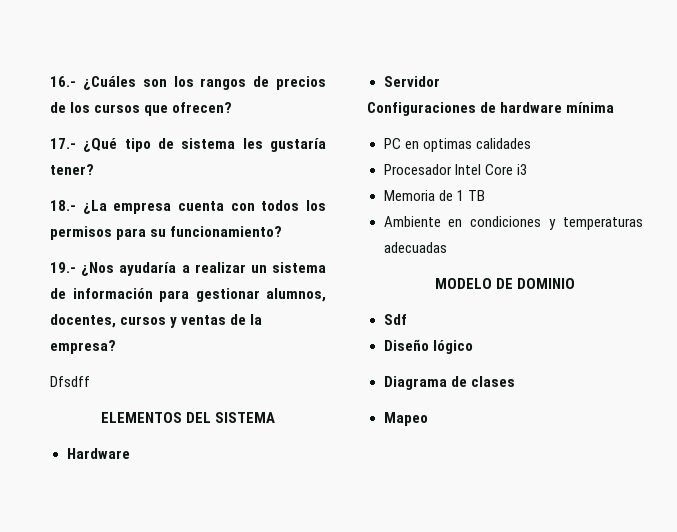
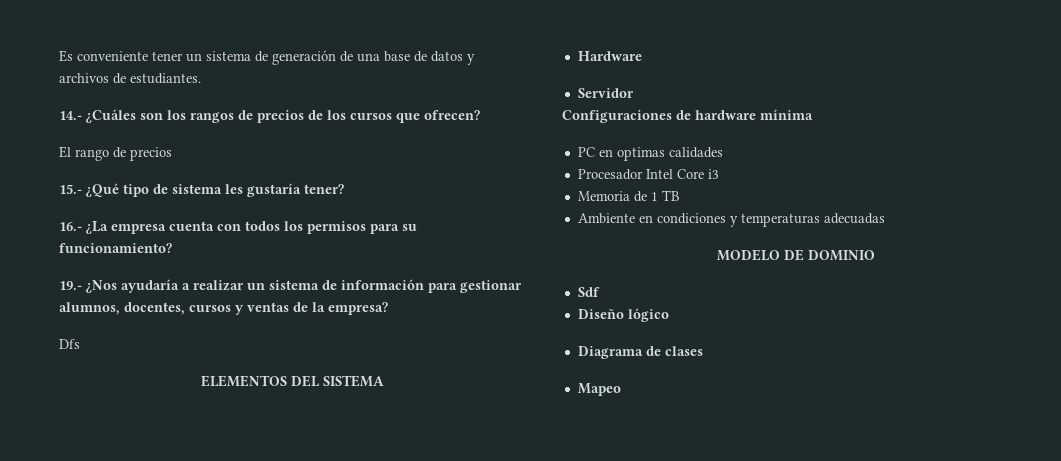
- 16.- ¿Cuáles son los rangos de precios de los cursos que ofrecen?
+ Es conveniente tener un sistema de generación de una base de datos y archivos de estudiantes.
+ 14.- ¿Cuáles son los rangos de precios de los cursos que ofrecen?
- 17.- ¿Qué tipo de sistema les gustaría tener?
+ El rango de precios
+ 15.- ¿Qué tipo de sistema les gustaría tener?
- 18.- ¿La empresa cuenta con todos los permisos para su funcionamiento?
+ 16.- ¿La empresa cuenta con todos los permisos para su funcionamiento?
- Dfsdff
+ Dfs

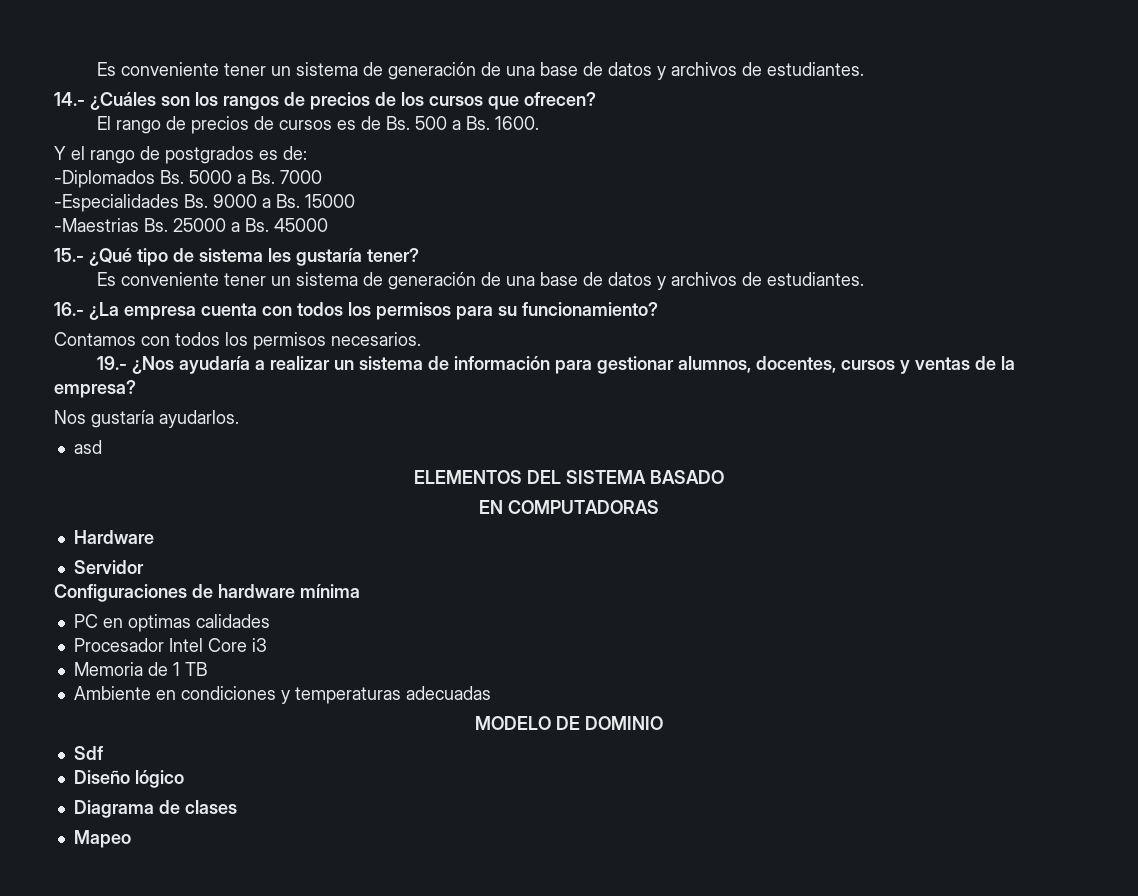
- El rango de precios
+ El rango de precios de cursos es de Bs. 500 a Bs. 1600.
+ Y el rango de postgrados es de:
+ -Diplomados Bs. 5000 a Bs. 7000
+ -Especialidades Bs. 9000 a Bs. 15000
+ -Maestrias Bs. 25000 a Bs. 45000
  15.- ¿Qué tipo de sistema les gustaría tener?
+ Es conveniente tener un sistema de generación de una base de datos y archivos de estudiantes.
+ Contamos con todos los permisos necesarios.
- Dfs
+ Nos gustaría ayudarlos.
+ asd
- ELEMENTOS DEL SISTEMA
+ ELEMENTOS DEL SISTEMA BASADO
+ EN COMPUTADORAS

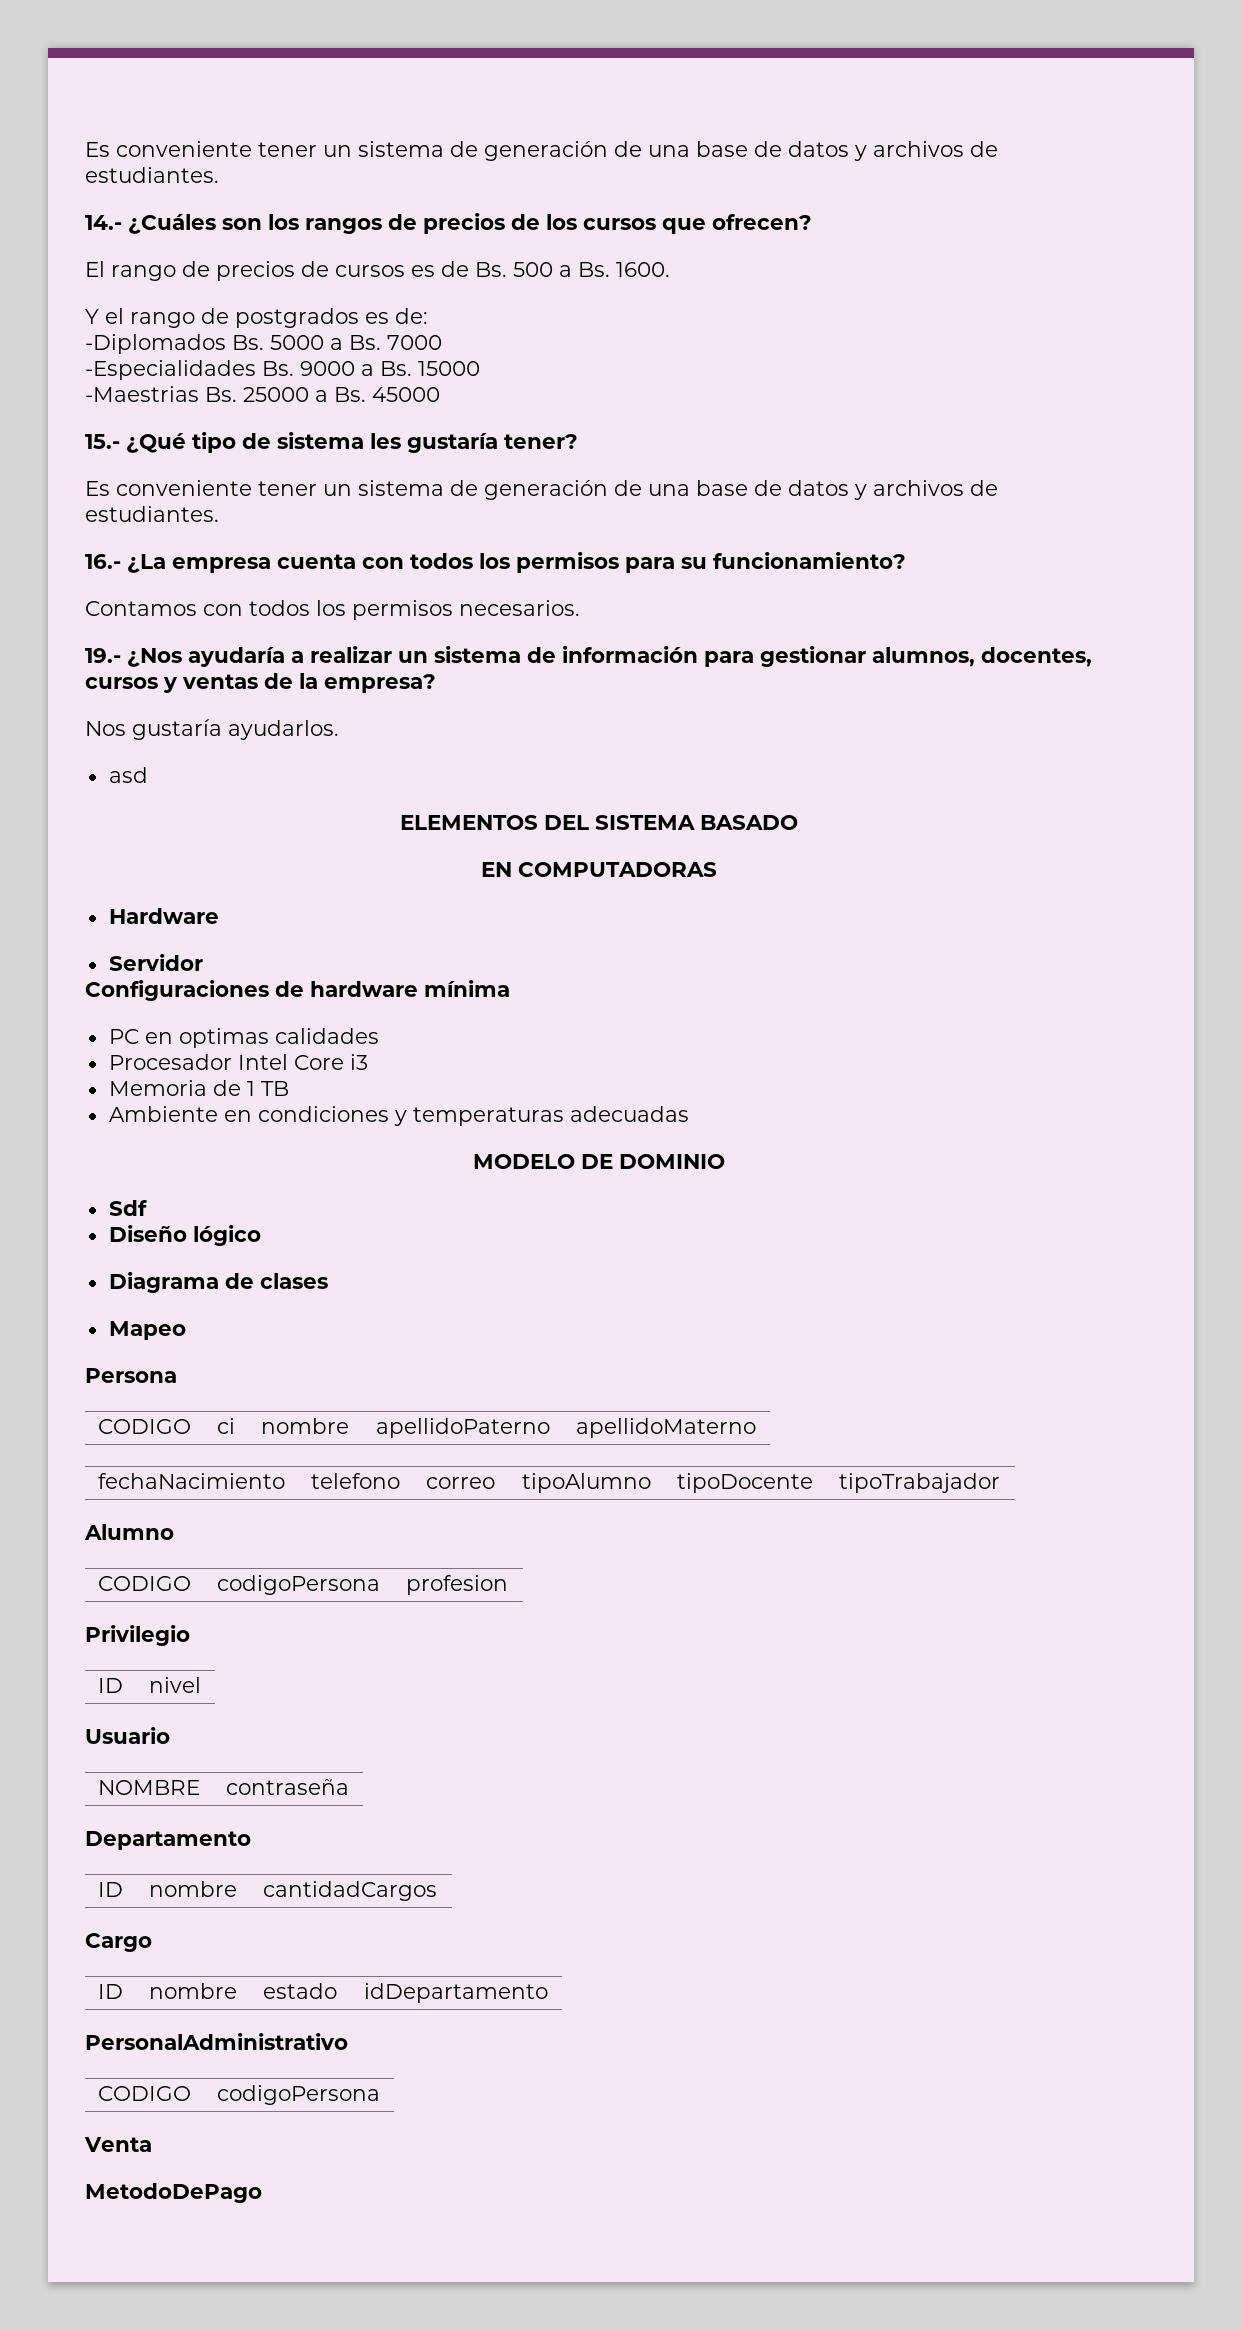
+ Persona
+ CODIGO | ci | nombre | apellidoPaterno | apellidoMaterno
+ fechaNacimiento | telefono | correo | tipoAlumno | tipoDocente | tipoTrabajador
+ Alumno
+ CODIGO | codigoPersona | profesion
+ Privilegio
+ ID | nivel
+ Usuario
+ NOMBRE | contraseña
+ Departamento
+ ID | nombre | cantidadCargos
+ Cargo
+ ID | nombre | estado | idDepartamento
+ PersonalAdministrativo
+ CODIGO | codigoPersona
+ Venta
+ MetodoDePago

